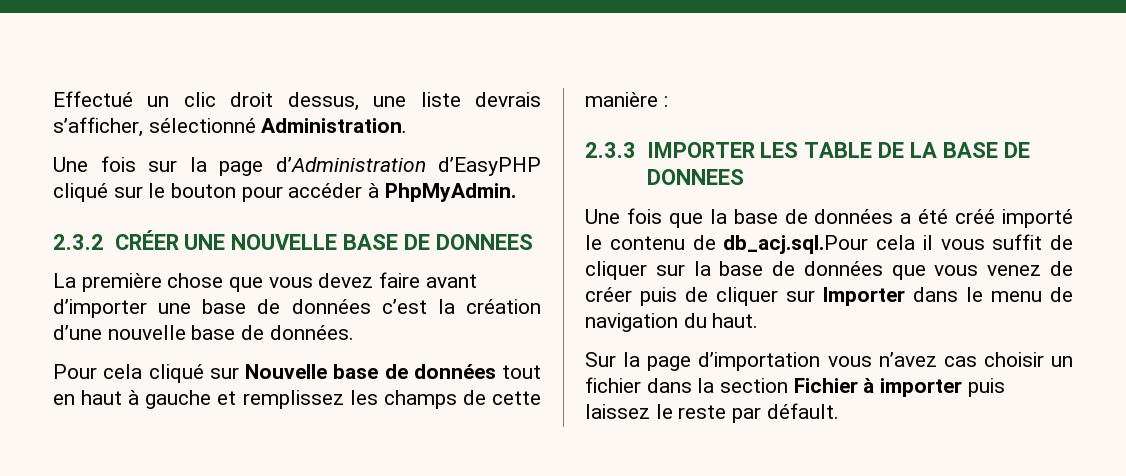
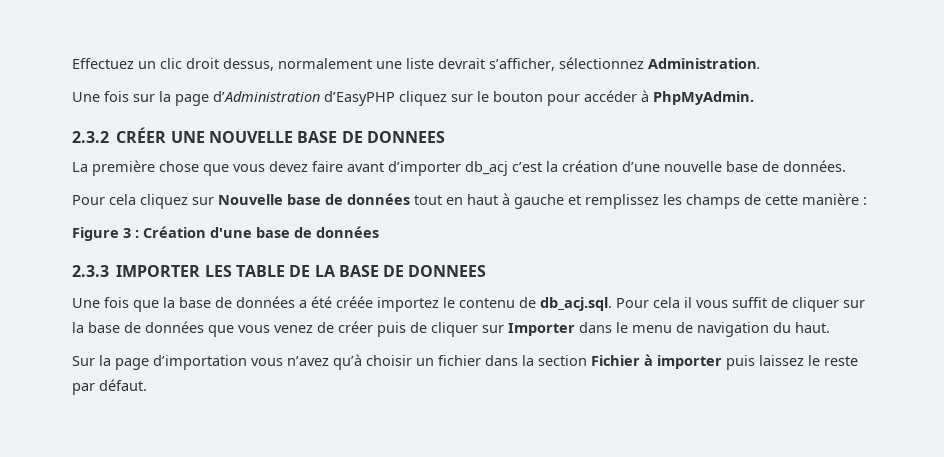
- Effectué un clic droit dessus, une liste devrais s’afficher, sélectionné Administration.
+ Effectuez un clic droit dessus, normalement une liste devrait s’afficher, sélectionnez Administration.
- Une fois sur la page d’Administration d’EasyPHP cliqué sur le bouton pour accéder à PhpMyAdmin.
+ Une fois sur la page d’Administration d’EasyPHP cliquez sur le bouton pour accéder à PhpMyAdmin.
- La première chose que vous devez faire avant d’importer une base de données c’est la création d’une nouvelle base de données.
+ La première chose que vous devez faire avant d’importer db_acj c’est la création d’une nouvelle base de données.
- Pour cela cliqué sur Nouvelle base de données tout en haut à gauche et remplissez les champs de cette manière :
+ Pour cela cliquez sur Nouvelle base de données tout en haut à gauche et remplissez les champs de cette manière :
+ Figure 3 : Création d'une base de données
- Une fois que la base de données a été créé importé le contenu de db_acj.sql.Pour cela il vous suffit de cliquer sur la base de données que vous venez de créer puis de cliquer sur Importer dans le menu de navigation du haut.
+ Une fois que la base de données a été créée importez le contenu de db_acj.sql. Pour cela il vous suffit de cliquer sur la base de données que vous venez de créer puis de cliquer sur Importer dans le menu de navigation du haut.
- Sur la page d’importation vous n’avez cas choisir un fichier dans la section Fichier à importer puis laissez le reste par défault.
+ Sur la page d’importation vous n’avez qu’à choisir un fichier dans la section Fichier à importer puis laissez le reste par défaut.

